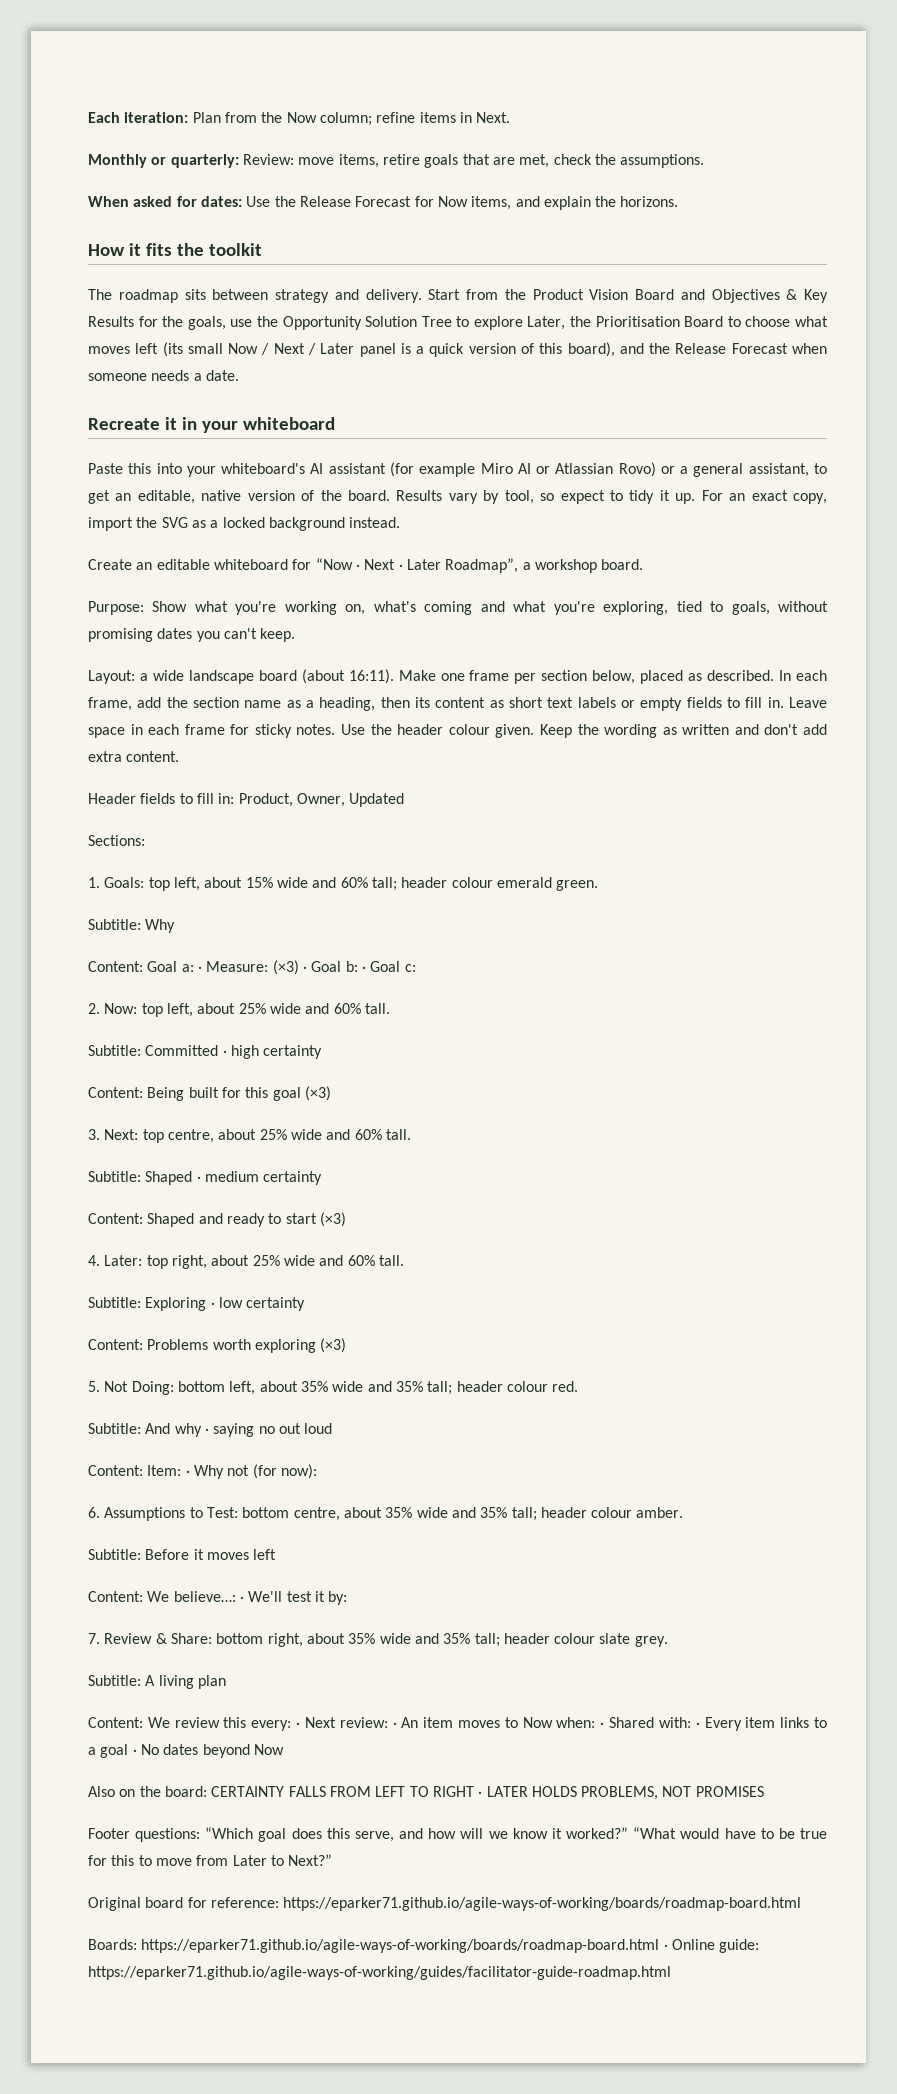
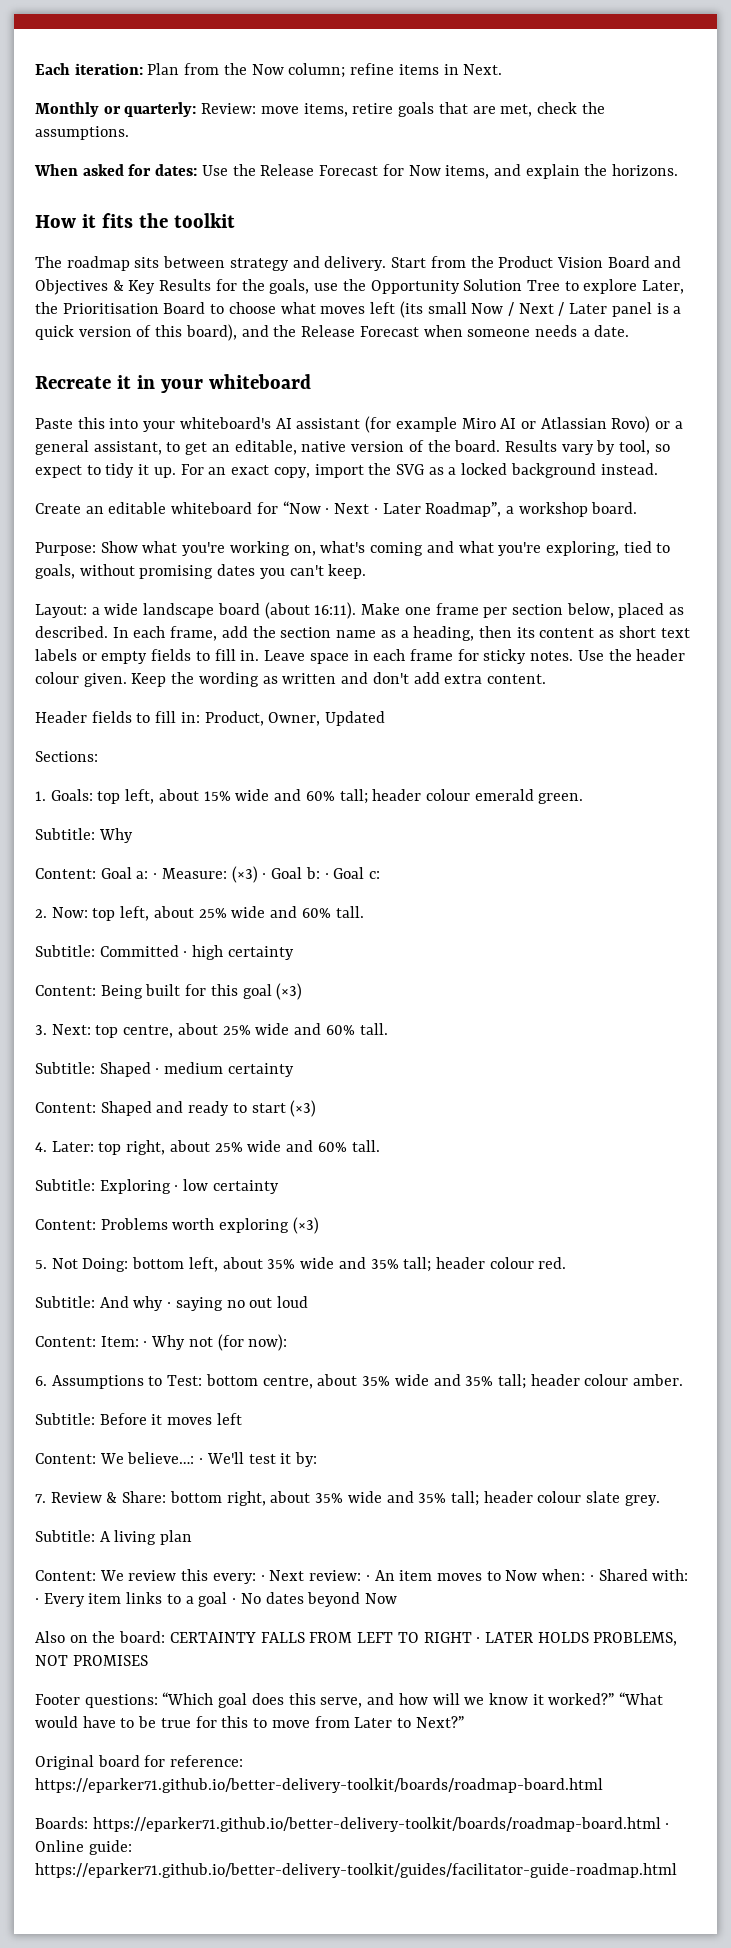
- Original board for reference: https://eparker71.github.io/agile-ways-of-working/boards/roadmap-board.html
+ Original board for reference: https://eparker71.github.io/better-delivery-toolkit/boards/roadmap-board.html
- Boards: https://eparker71.github.io/agile-ways-of-working/boards/roadmap-board.html · Online guide: https://eparker71.github.io/agile-ways-of-working/guides/facilitator-guide-roadmap.html
+ Boards: https://eparker71.github.io/better-delivery-toolkit/boards/roadmap-board.html · Online guide: https://eparker71.github.io/better-delivery-toolkit/guides/facilitator-guide-roadmap.html

